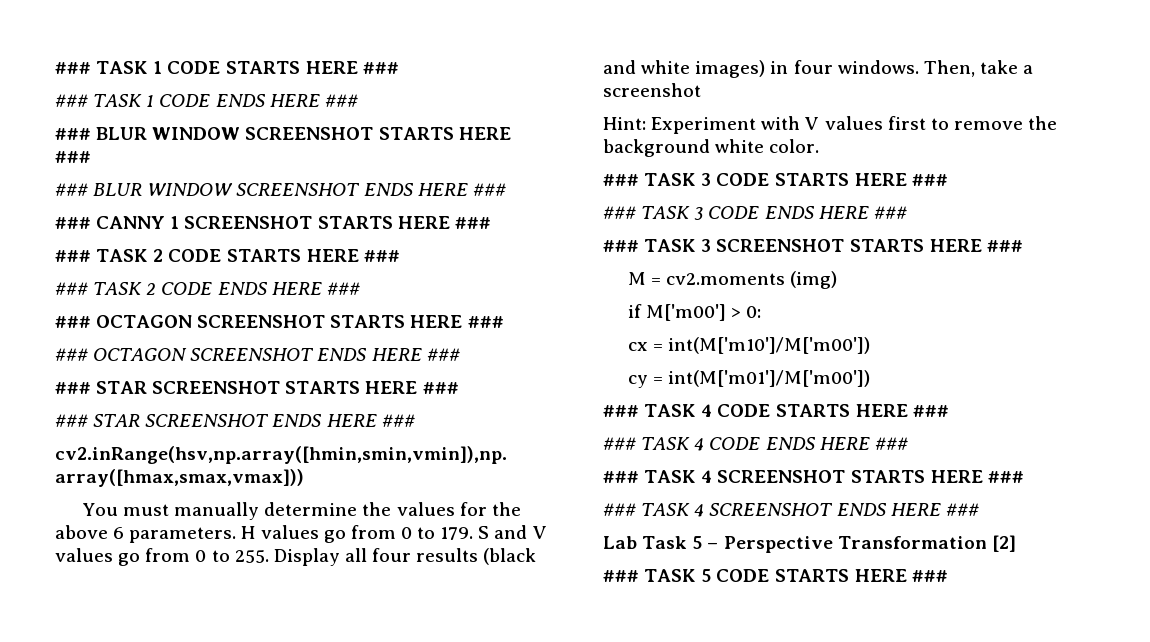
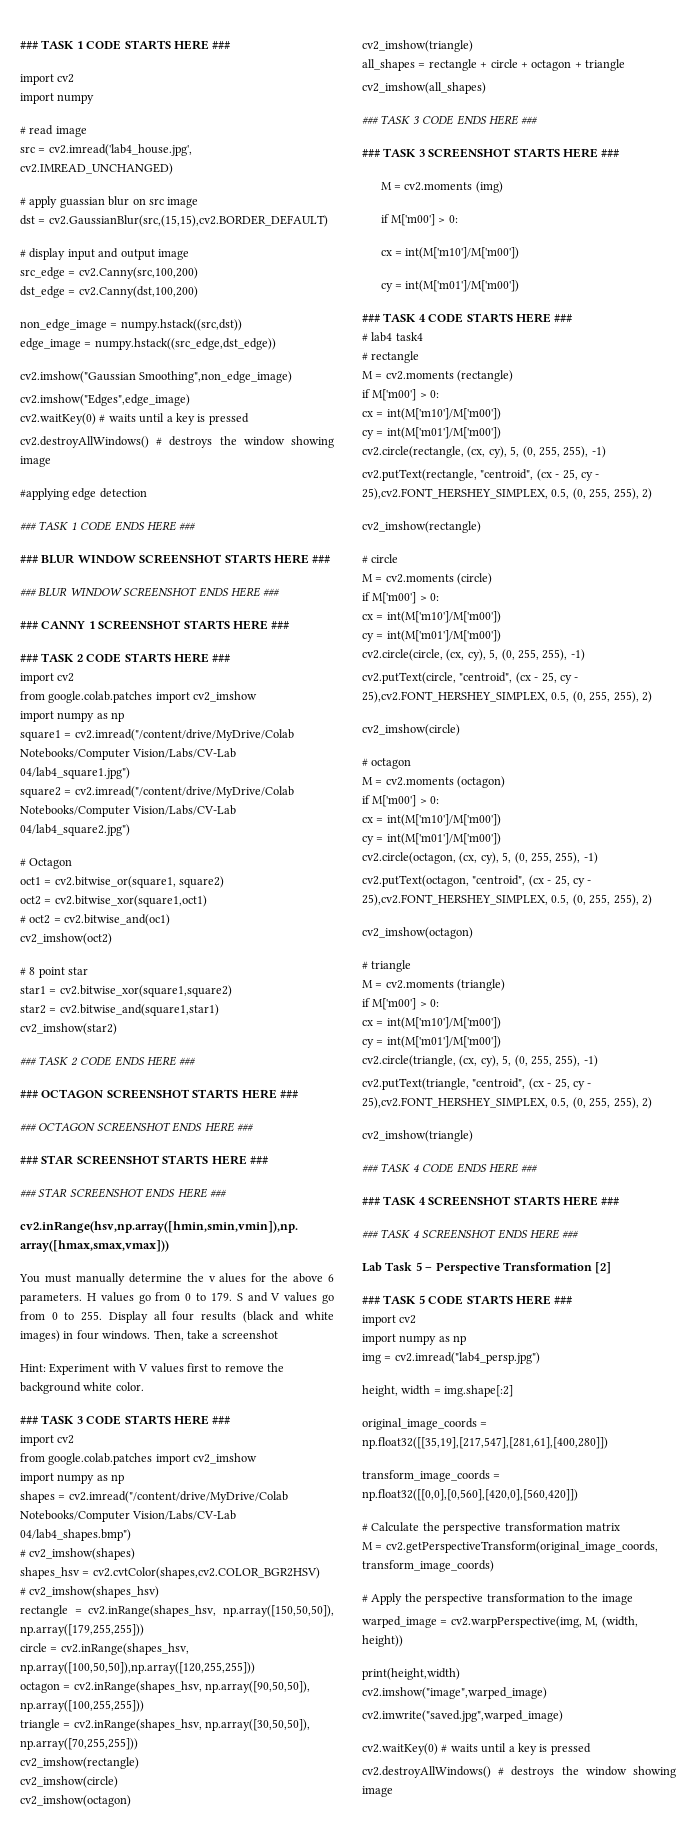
  ### TASK 1 CODE STARTS HERE ###
+ import cv2
+ import numpy
+ # read image
+ src = cv2.imread('lab4_house.jpg', cv2.IMREAD_UNCHANGED)
+ # apply guassian blur on src image
+ dst = cv2.GaussianBlur(src,(15,15),cv2.BORDER_DEFAULT)
+ # display input and output image
+ src_edge = cv2.Canny(src,100,200)
+ dst_edge = cv2.Canny(dst,100,200)
+ non_edge_image = numpy.hstack((src,dst))
+ edge_image = numpy.hstack((src_edge,dst_edge))
+ cv2.imshow("Gaussian Smoothing",non_edge_image)
+ cv2.imshow("Edges",edge_image)
+ cv2.waitKey(0) # waits until a key is pressed
+ cv2.destroyAllWindows() # destroys the window showing image
+ #applying edge detection
  ### TASK 2 CODE STARTS HERE ###
+ import cv2
+ from google.colab.patches import cv2_imshow
+ import numpy as np
+ square1 = cv2.imread("/content/drive/MyDrive/Colab Notebooks/Computer Vision/Labs/CV-Lab 04/lab4_square1.jpg")
+ square2 = cv2.imread("/content/drive/MyDrive/Colab Notebooks/Computer Vision/Labs/CV-Lab 04/lab4_square2.jpg")
+ # Octagon
+ oct1 = cv2.bitwise_or(square1, square2)
+ oct2 = cv2.bitwise_xor(square1,oct1)
+ # oct2 = cv2.bitwise_and(oc1)
+ cv2_imshow(oct2)
+ # 8 point star
+ star1 = cv2.bitwise_xor(square1,square2)
+ star2 = cv2.bitwise_and(square1,star1)
+ cv2_imshow(star2)
- You must manually determine the values for the above 6 parameters.
+ You must manually determine the v alues for the above 6 parameters.
  ### TASK 3 CODE STARTS HERE ###
+ import cv2
+ from google.colab.patches import cv2_imshow
+ import numpy as np
+ shapes = cv2.imread("/content/drive/MyDrive/Colab Notebooks/Computer Vision/Labs/CV-Lab 04/lab4_shapes.bmp")
+ # cv2_imshow(shapes)
+ shapes_hsv = cv2.cvtColor(shapes,cv2.COLOR_BGR2HSV)
+ # cv2_imshow(shapes_hsv)
+ rectangle = cv2.inRange(shapes_hsv, np.array([150,50,50]), np.array([179,255,255]))
+ circle = cv2.inRange(shapes_hsv, np.array([100,50,50]),np.array([120,255,255]))
+ octagon = cv2.inRange(shapes_hsv, np.array([90,50,50]), np.array([100,255,255]))
+ triangle = cv2.inRange(shapes_hsv, np.array([30,50,50]), np.array([70,255,255]))
+ cv2_imshow(rectangle)
+ cv2_imshow(circle)
+ cv2_imshow(octagon)
+ cv2_imshow(triangle)
+ all_shapes = rectangle + circle + octagon + triangle
+ cv2_imshow(all_shapes)
+ # lab4 task4
+ # rectangle
+ M = cv2.moments (rectangle)
+ if M['m00'] > 0:
+ cx = int(M['m10']/M['m00'])
+ cy = int(M['m01']/M['m00'])
+ cv2.circle(rectangle, (cx, cy), 5, (0, 255, 255), -1)
+ cv2.putText(rectangle, "centroid", (cx - 25, cy - 25),cv2.FONT_HERSHEY_SIMPLEX, 0.5, (0, 255, 255), 2)
+ cv2_imshow(rectangle)
+ # circle
+ M = cv2.moments (circle)
+ if M['m00'] > 0:
+ cx = int(M['m10']/M['m00'])
+ cy = int(M['m01']/M['m00'])
+ cv2.circle(circle, (cx, cy), 5, (0, 255, 255), -1)
+ cv2.putText(circle, "centroid", (cx - 25, cy - 25),cv2.FONT_HERSHEY_SIMPLEX, 0.5, (0, 255, 255), 2)
+ cv2_imshow(circle)
+ # octagon
+ M = cv2.moments (octagon)
+ if M['m00'] > 0:
+ cx = int(M['m10']/M['m00'])
+ cy = int(M['m01']/M['m00'])
+ cv2.circle(octagon, (cx, cy), 5, (0, 255, 255), -1)
+ cv2.putText(octagon, "centroid", (cx - 25, cy - 25),cv2.FONT_HERSHEY_SIMPLEX, 0.5, (0, 255, 255), 2)
+ cv2_imshow(octagon)
+ # triangle
+ M = cv2.moments (triangle)
+ if M['m00'] > 0:
+ cx = int(M['m10']/M['m00'])
+ cy = int(M['m01']/M['m00'])
+ cv2.circle(triangle, (cx, cy), 5, (0, 255, 255), -1)
+ cv2.putText(triangle, "centroid", (cx - 25, cy - 25),cv2.FONT_HERSHEY_SIMPLEX, 0.5, (0, 255, 255), 2)
+ cv2_imshow(triangle)
  ### TASK 5 CODE STARTS HERE ###
+ import cv2
+ import numpy as np
+ img = cv2.imread("lab4_persp.jpg")
+ height, width = img.shape[:2]
+ original_image_coords = np.float32([[35,19],[217,547],[281,61],[400,280]])
+ transform_image_coords = np.float32([[0,0],[0,560],[420,0],[560,420]])
+ # Calculate the perspective transformation matrix
+ M = cv2.getPerspectiveTransform(original_image_coords, transform_image_coords)
+ # Apply the perspective transformation to the image
+ warped_image = cv2.warpPerspective(img, M, (width, height))
+ print(height,width)
+ cv2.imshow("image",warped_image)
+ cv2.imwrite("saved.jpg",warped_image)
+ cv2.waitKey(0) # waits until a key is pressed
+ cv2.destroyAllWindows() # destroys the window showing image

